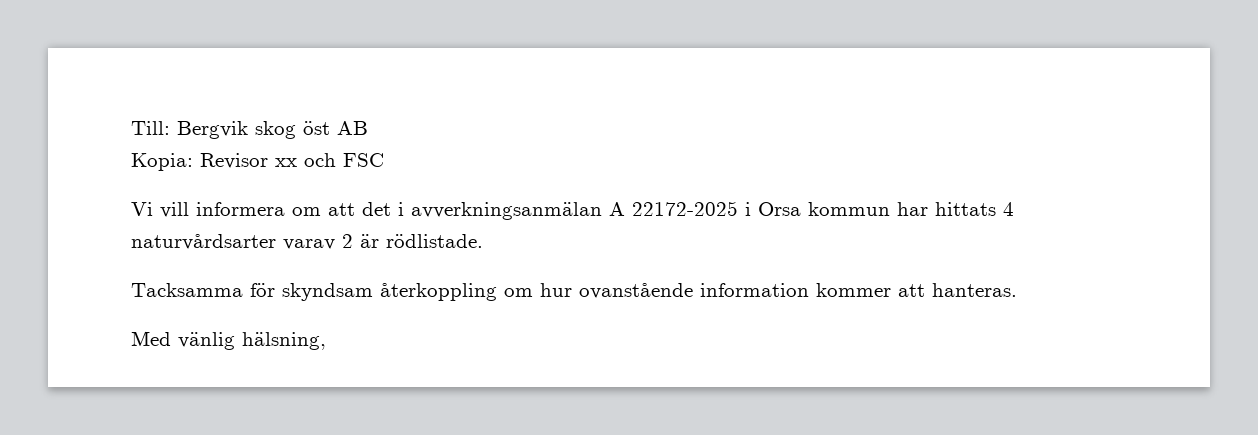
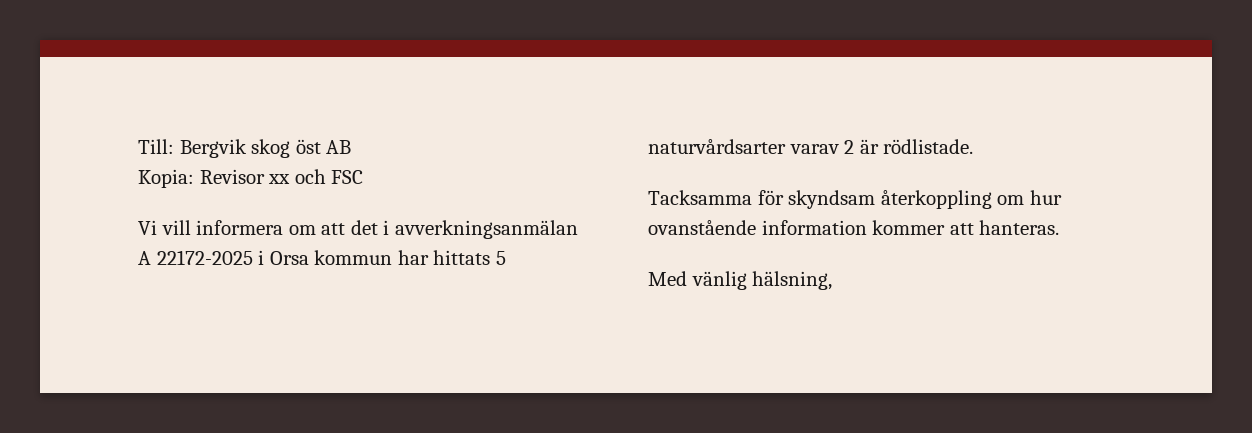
- Vi vill informera om att det i avverkningsanmälan A 22172-2025 i Orsa kommun har hittats 4 naturvårdsarter varav 2 är rödlistade.
+ Vi vill informera om att det i avverkningsanmälan A 22172-2025 i Orsa kommun har hittats 5 naturvårdsarter varav 2 är rödlistade.

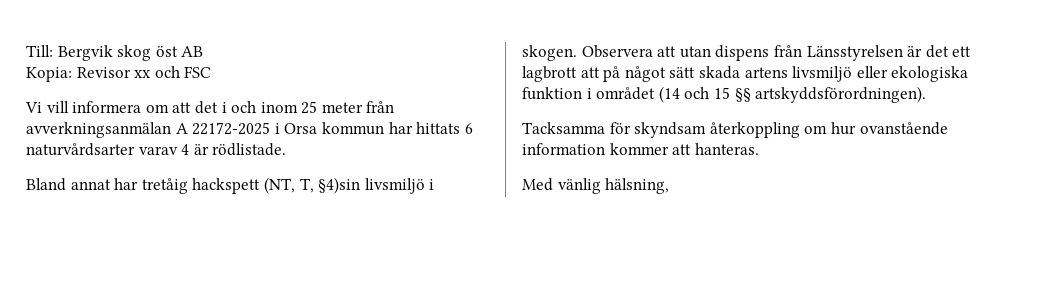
- Vi vill informera om att det i avverkningsanmälan A 22172-2025 i Orsa kommun har hittats 5 naturvårdsarter varav 2 är rödlistade.
+ Vi vill informera om att det i och inom 25 meter från avverkningsanmälan A 22172-2025 i Orsa kommun har hittats 6 naturvårdsarter varav 4 är rödlistade.
+ Bland annat har tretåig hackspett (NT, T, §4)sin livsmiljö i skogen. Observera att utan dispens från Länsstyrelsen är det ett lagbrott att på något sätt skada artens livsmiljö eller ekologiska funktion i området (14 och 15 §§ artskyddsförordningen).

